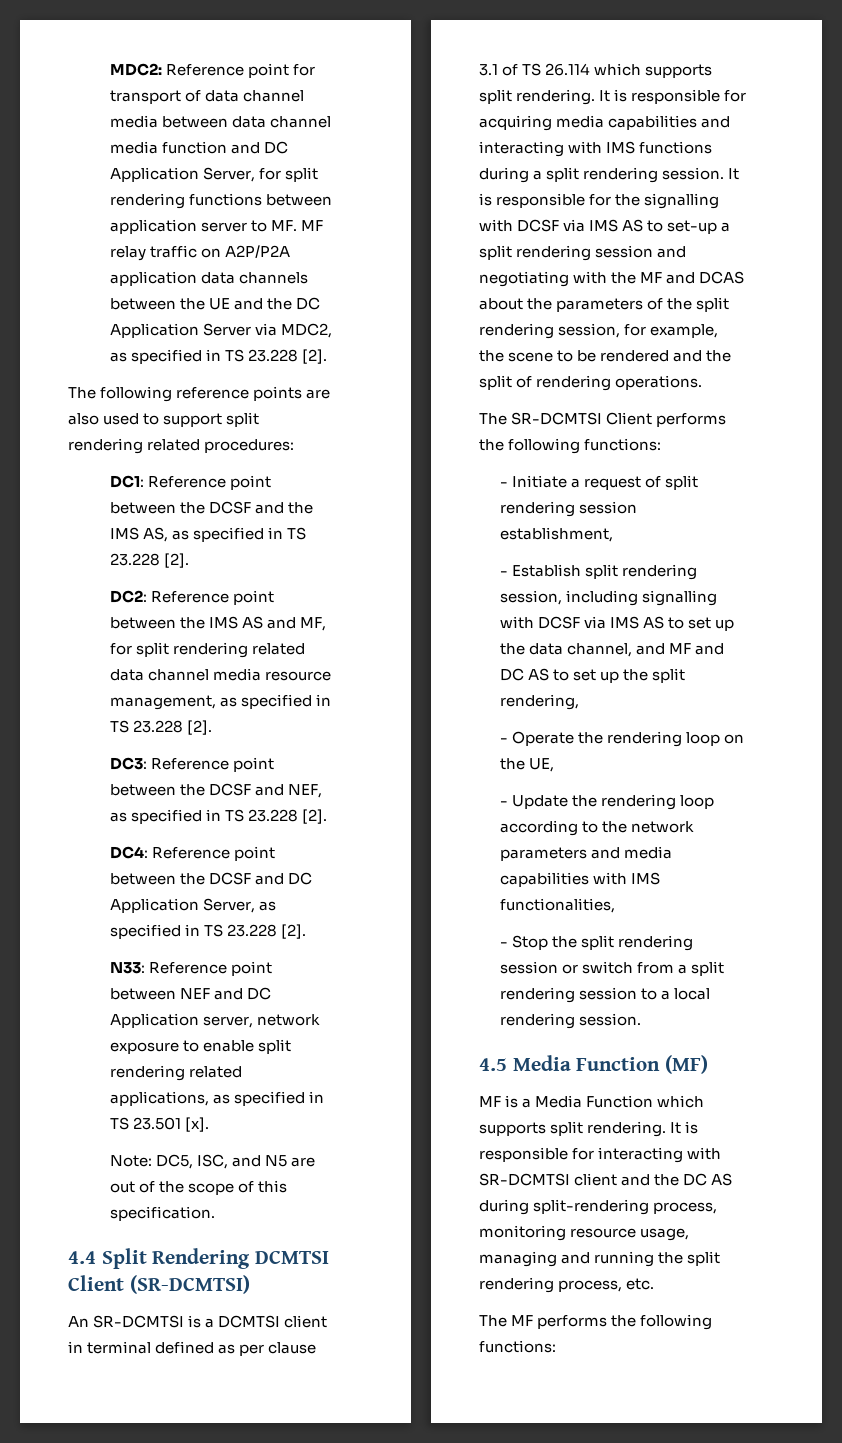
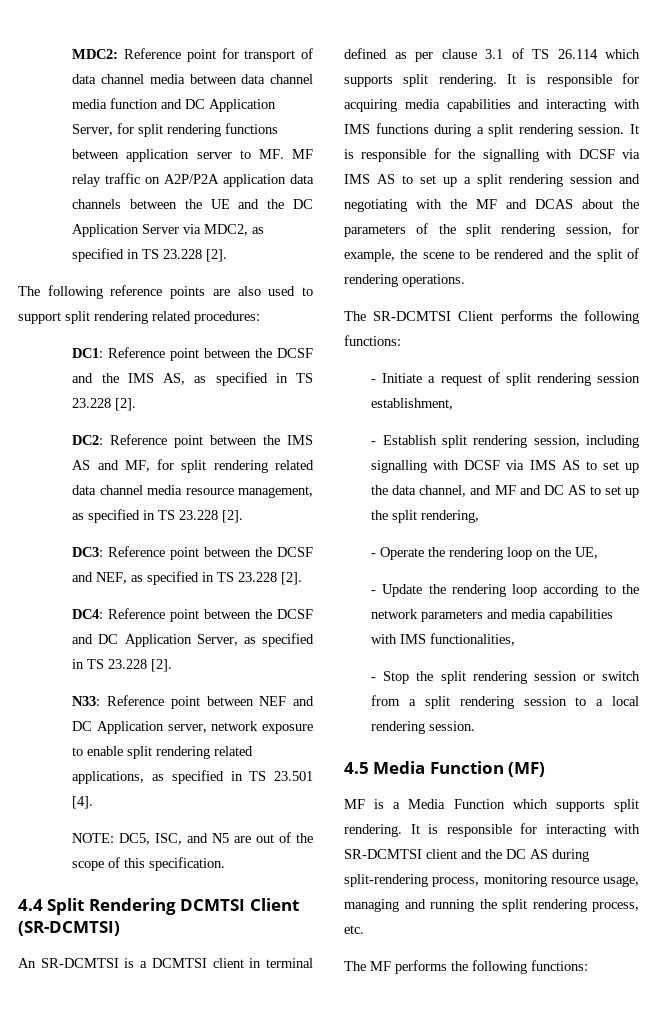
- N33: Reference point between NEF and DC Application server, network exposure to enable split rendering related applications, as specified in TS 23.501 [x].
- Note: DC5, ISC, and N5 are out of the scope of this specification.
+ N33: Reference point between NEF and DC Application server, network exposure to enable split rendering related applications, as specified in TS 23.501 [4].
+ NOTE: DC5, ISC, and N5 are out of the scope of this specification.
- It is responsible for the signalling with DCSF via IMS AS to set-up a split rendering session and negotiating with the MF and DCAS about the parameters of the split rendering session, for example, the scene to be rendered and the split of rendering operations.
+ It is responsible for the signalling with DCSF via IMS AS to set up a split rendering session and negotiating with the MF and DCAS about the parameters of the split rendering session, for example, the scene to be rendered and the split of rendering operations.

